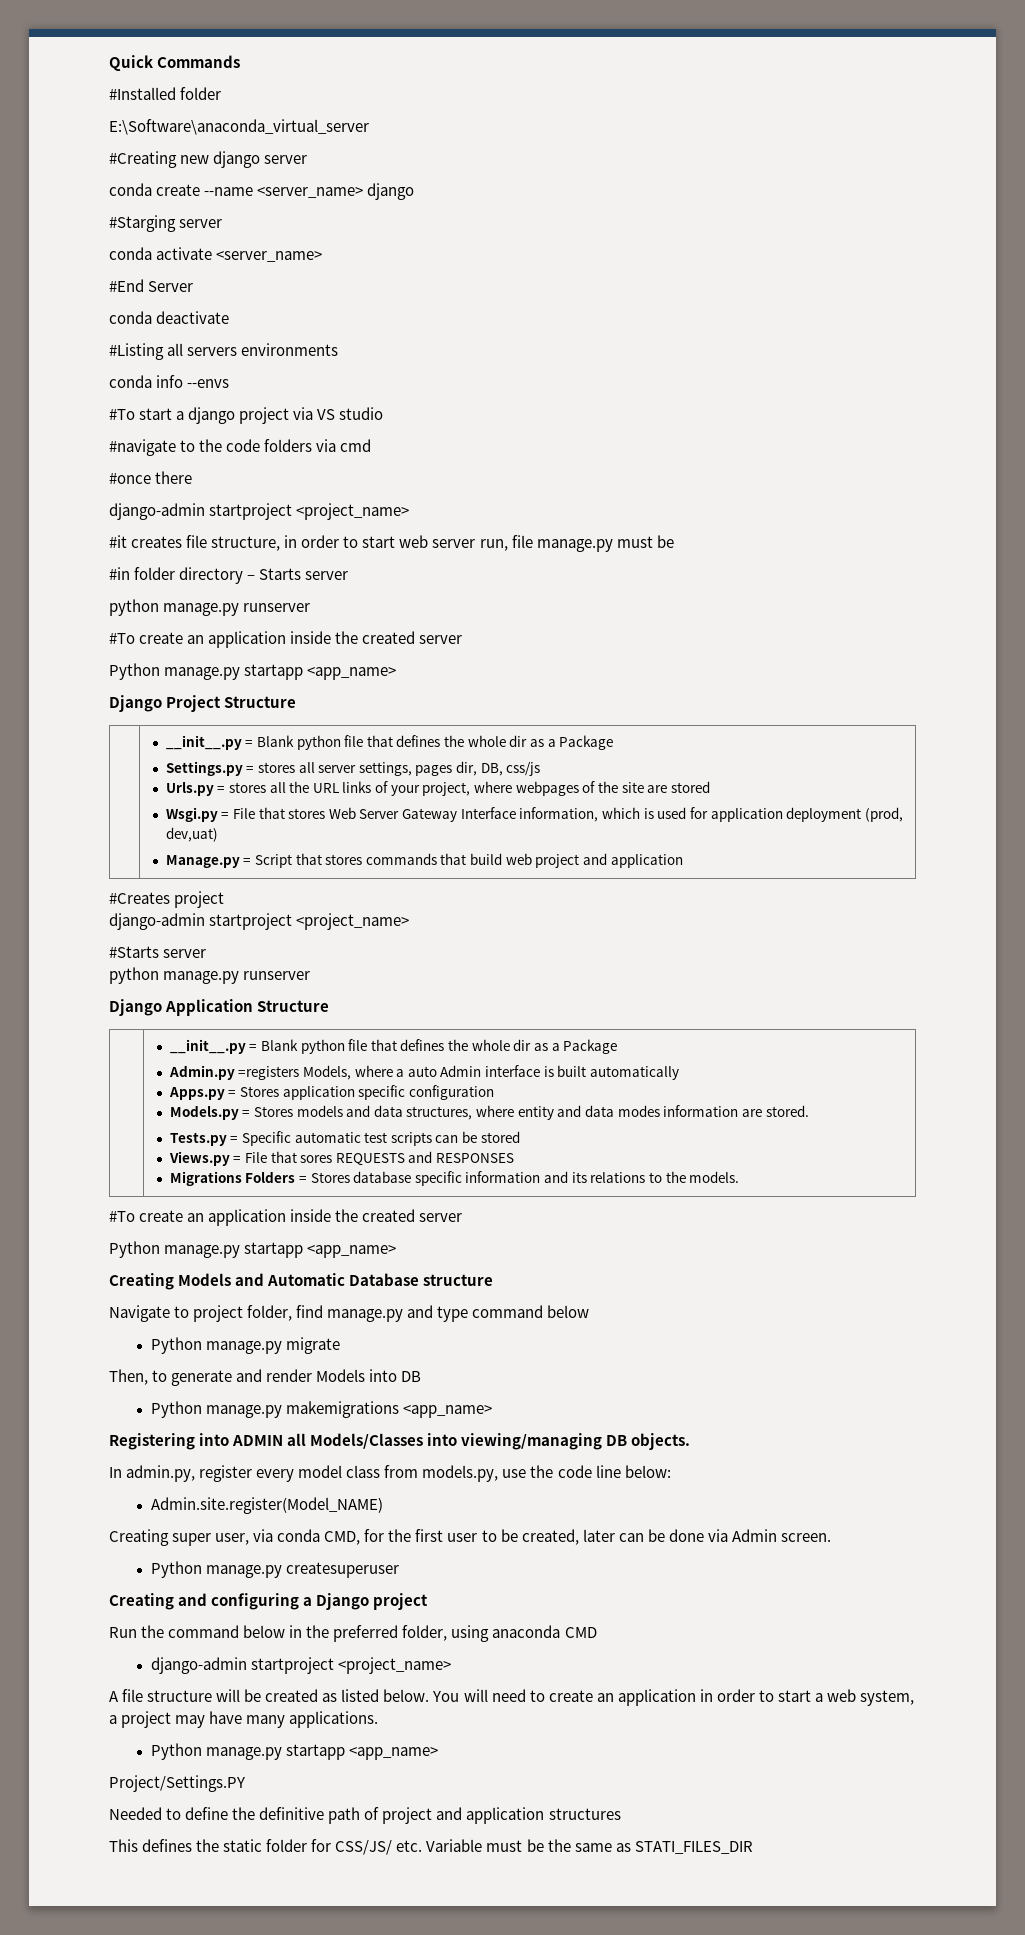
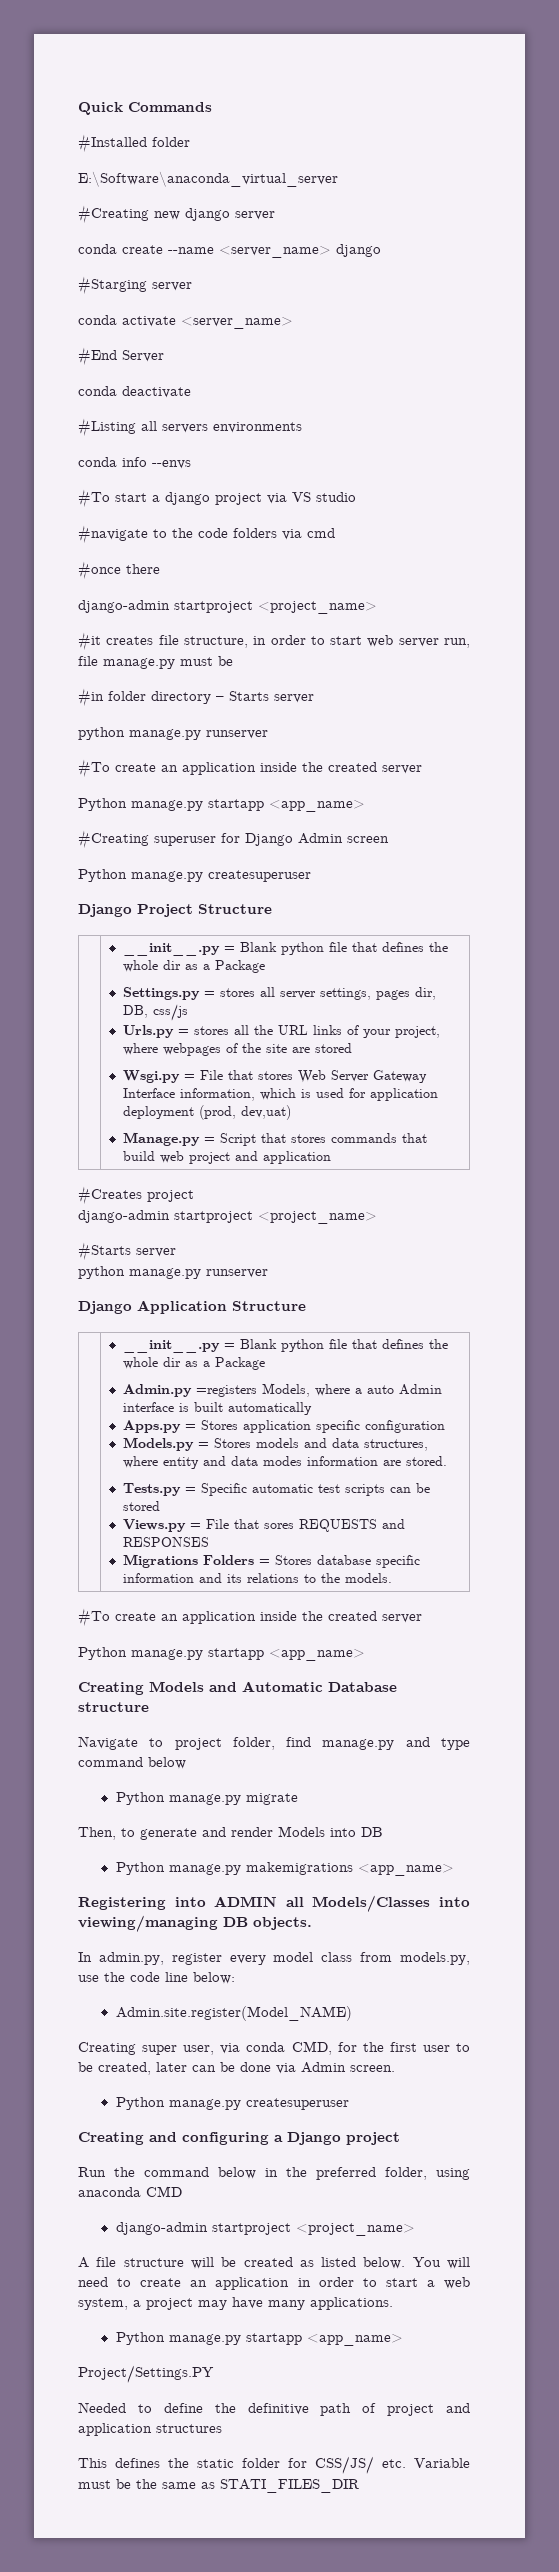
+ #Creating superuser for Django Admin screen
+ Python manage.py createsuperuser

